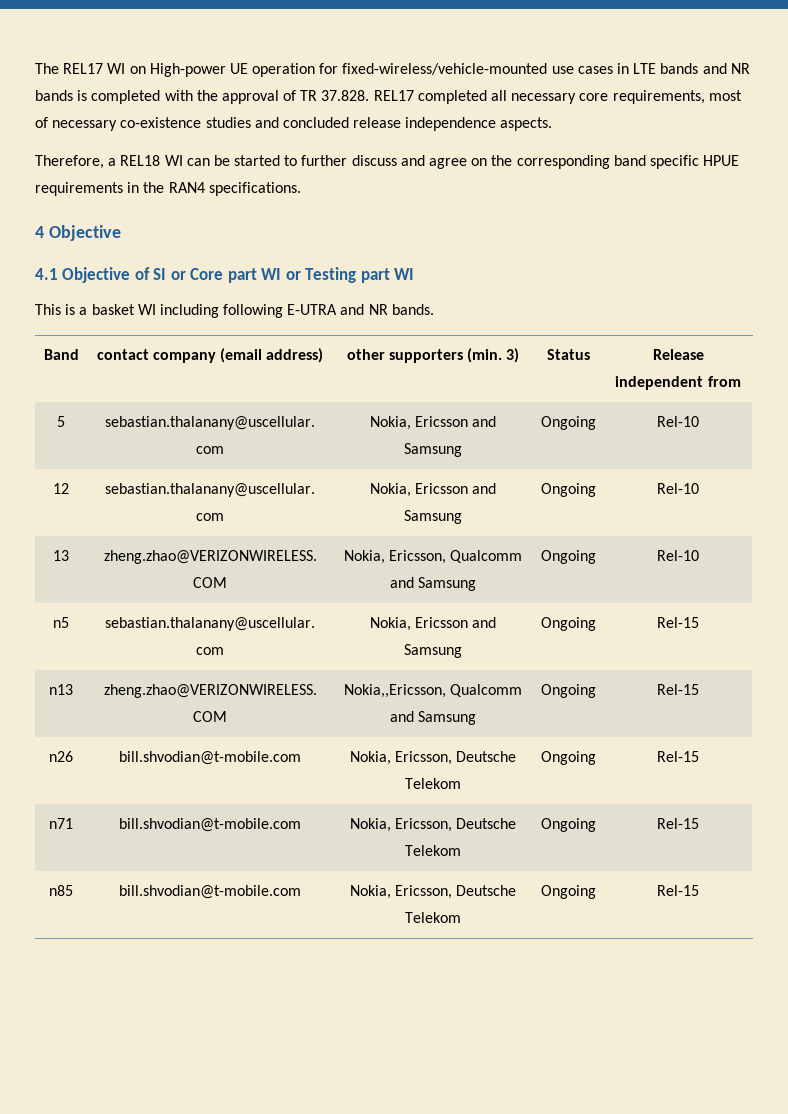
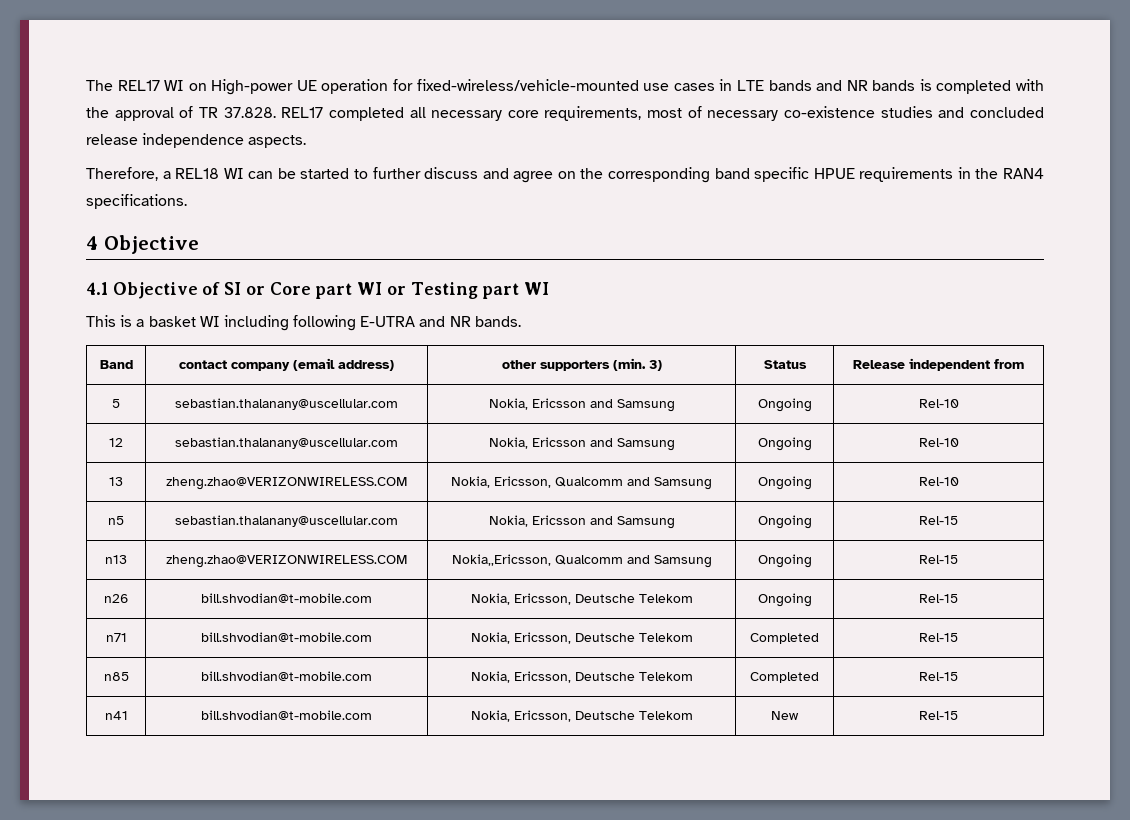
- n71 | bill.shvodian@t-mobile.com | Nokia, Ericsson, Deutsche Telekom | Ongoing | Rel-15
+ n71 | bill.shvodian@t-mobile.com | Nokia, Ericsson, Deutsche Telekom | Completed | Rel-15
- n85 | bill.shvodian@t-mobile.com | Nokia, Ericsson, Deutsche Telekom | Ongoing | Rel-15
+ n85 | bill.shvodian@t-mobile.com | Nokia, Ericsson, Deutsche Telekom | Completed | Rel-15
+ n41 | bill.shvodian@t-mobile.com | Nokia, Ericsson, Deutsche Telekom | New | Rel-15

